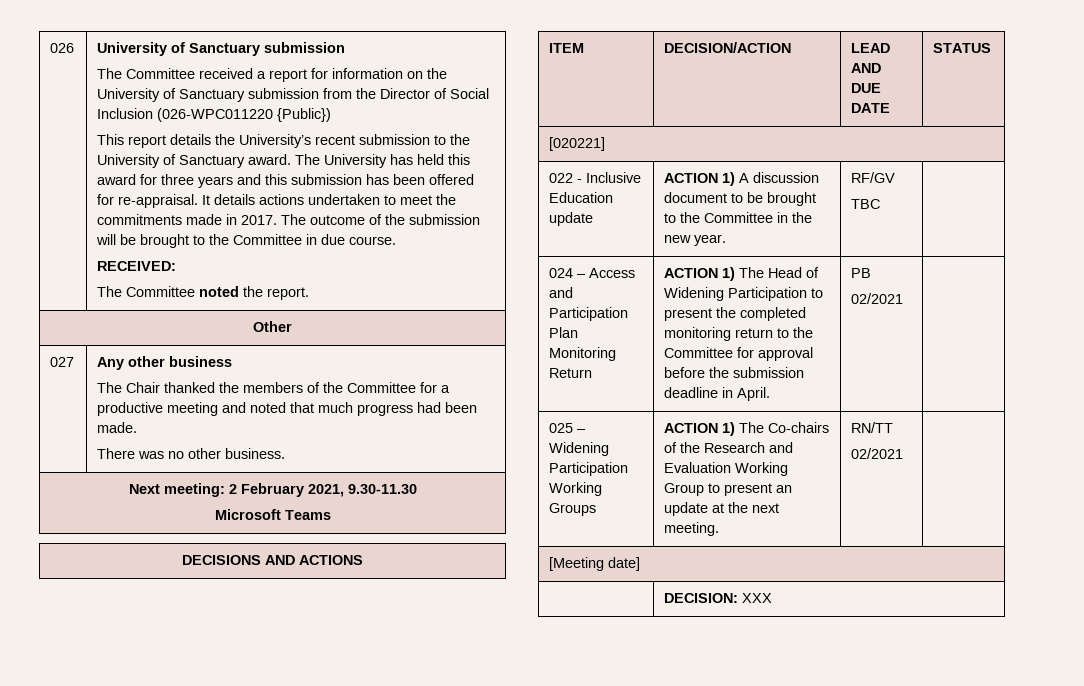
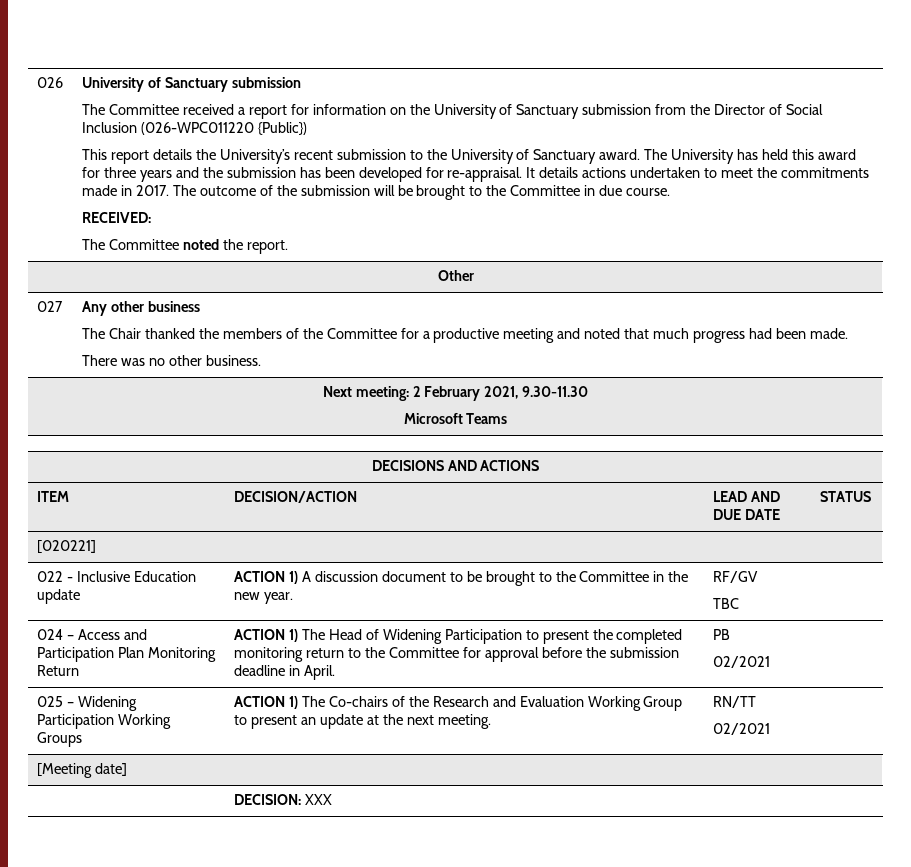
- The University has held this award for three years and this submission has been offered for re-appraisal.
+ The University has held this award for three years and the submission has been developed for re-appraisal.

